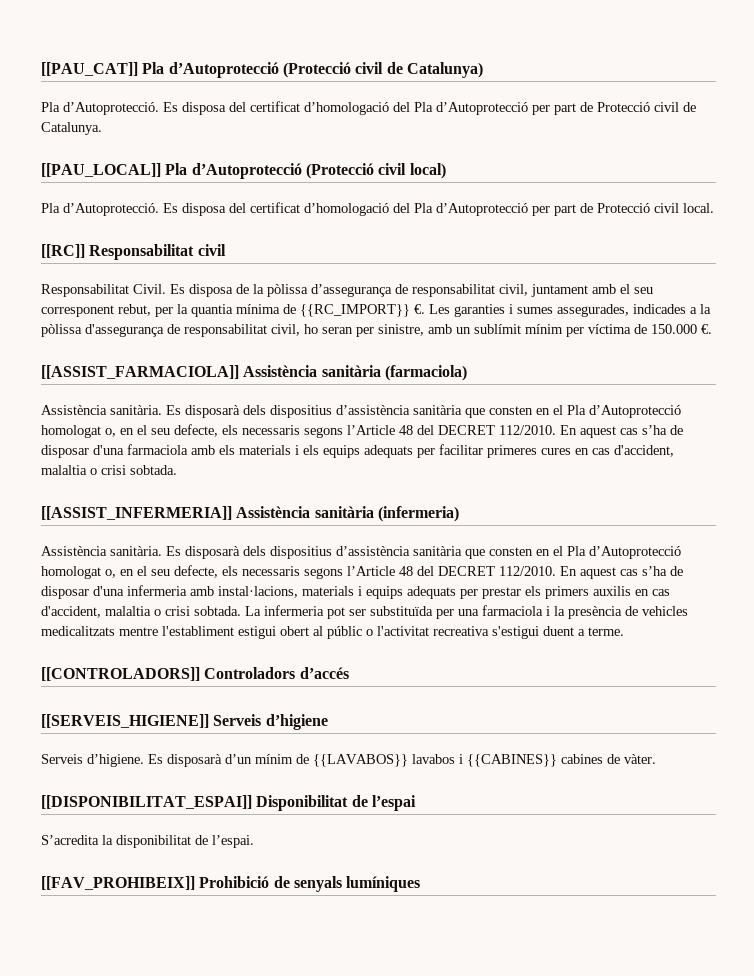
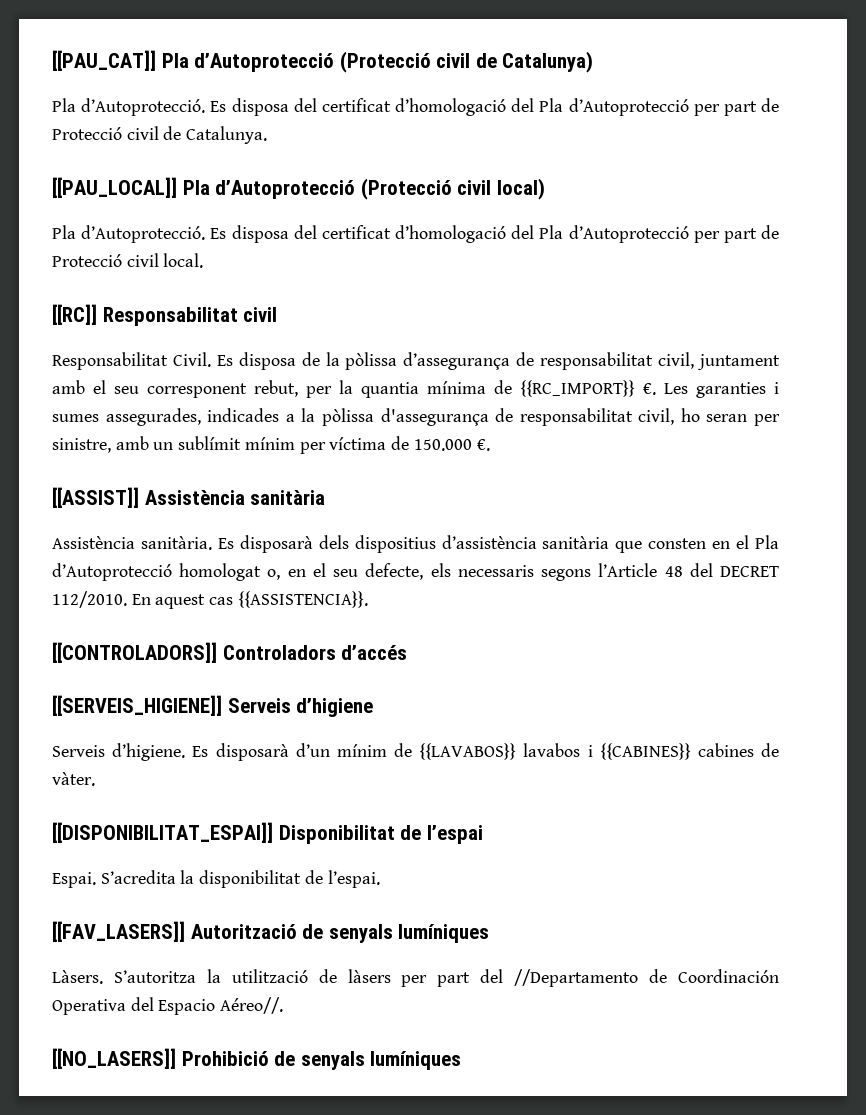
- [[ASSIST_FARMACIOLA]] Assistència sanitària (farmaciola)
+ [[ASSIST]] Assistència sanitària
- En aquest cas s’ha de disposar d'una farmaciola amb els materials i els equips adequats per facilitar primeres cures en cas d'accident, malaltia o crisi sobtada.
- [[ASSIST_INFERMERIA]] Assistència sanitària (infermeria)
- Assistència sanitària. Es disposarà dels dispositius d’assistència sanitària que consten en el Pla d’Autoprotecció homologat o, en el seu defecte, els necessaris segons l’Article 48 del DECRET 112/2010. En aquest cas s’ha de disposar d'una infermeria amb instal·lacions, materials i equips adequats per prestar els primers auxilis en cas d'accident, malaltia o crisi sobtada. La infermeria pot ser substituïda per una farmaciola i la presència de vehicles medicalitzats mentre l'establiment estigui obert al públic o l'activitat recreativa s'estigui duent a terme.
+ En aquest cas {{ASSISTENCIA}}.
+ Espai.
- [[FAV_PROHIBEIX]] Prohibició de senyals lumíniques
+ [[FAV_LASERS]] Autorització de senyals lumíniques
+ Làsers. S’autoritza la utilització de làsers per part del //Departamento de Coordinación Operativa del Espacio Aéreo//.
+ [[NO_LASERS]] Prohibició de senyals lumíniques

